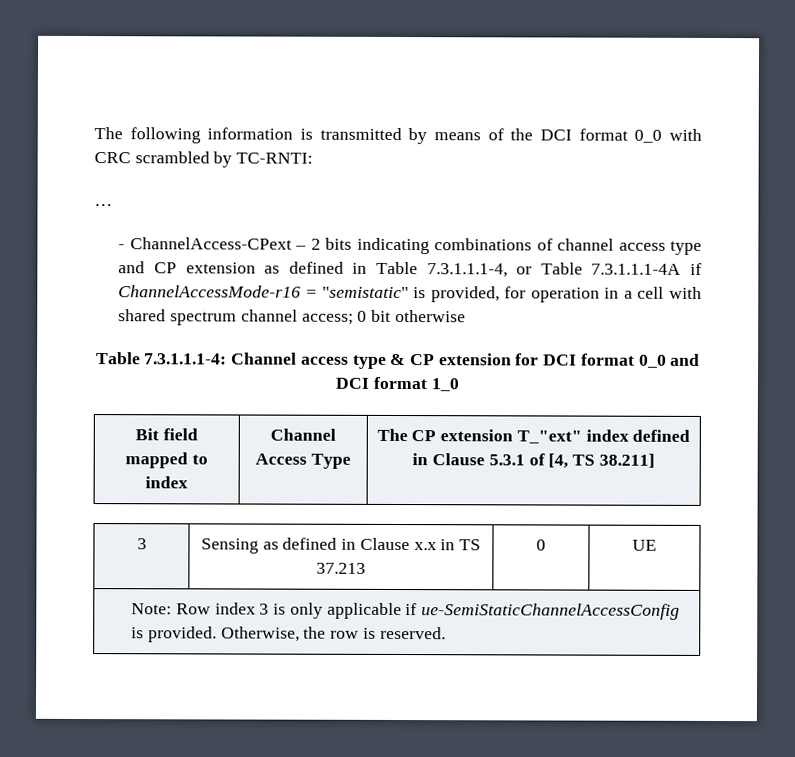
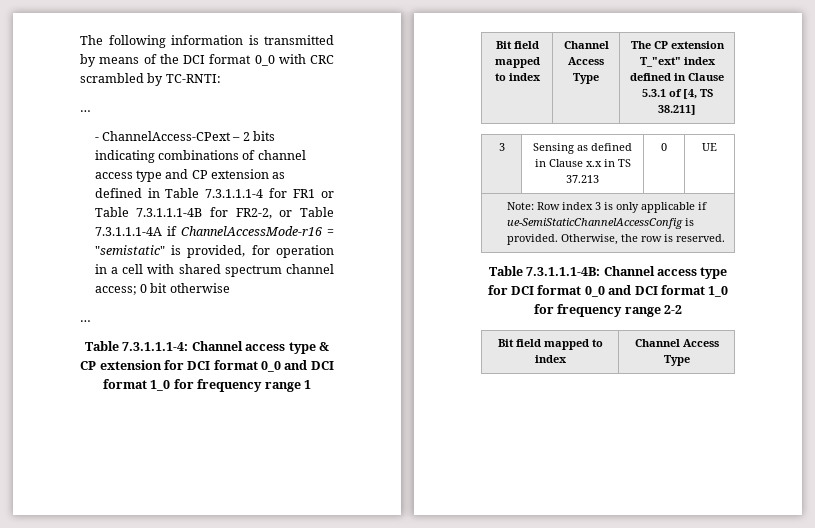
- - ChannelAccess-CPext – 2 bits indicating combinations of channel access type and CP extension as defined in Table 7.3.1.1.1-4, or Table 7.3.1.1.1-4A if ChannelAccessMode-r16 = "semistatic" is provided, for operation in a cell with shared spectrum channel access; 0 bit otherwise
+ - ChannelAccess-CPext – 2 bits indicating combinations of channel access type and CP extension as defined in Table 7.3.1.1.1-4 for FR1 or Table 7.3.1.1.1-4B for FR2-2, or Table 7.3.1.1.1-4A if ChannelAccessMode-r16 = "semistatic" is provided, for operation in a cell with shared spectrum channel access; 0 bit otherwise
+ …
- Table 7.3.1.1.1-4: Channel access type & CP extension for DCI format 0_0 and DCI format 1_0
+ Table 7.3.1.1.1-4: Channel access type & CP extension for DCI format 0_0 and DCI format 1_0 for frequency range 1
+ Table 7.3.1.1.1-4B: Channel access type for DCI format 0_0 and DCI format 1_0 for frequency range 2-2
+ Bit field mapped to index | Channel Access Type

